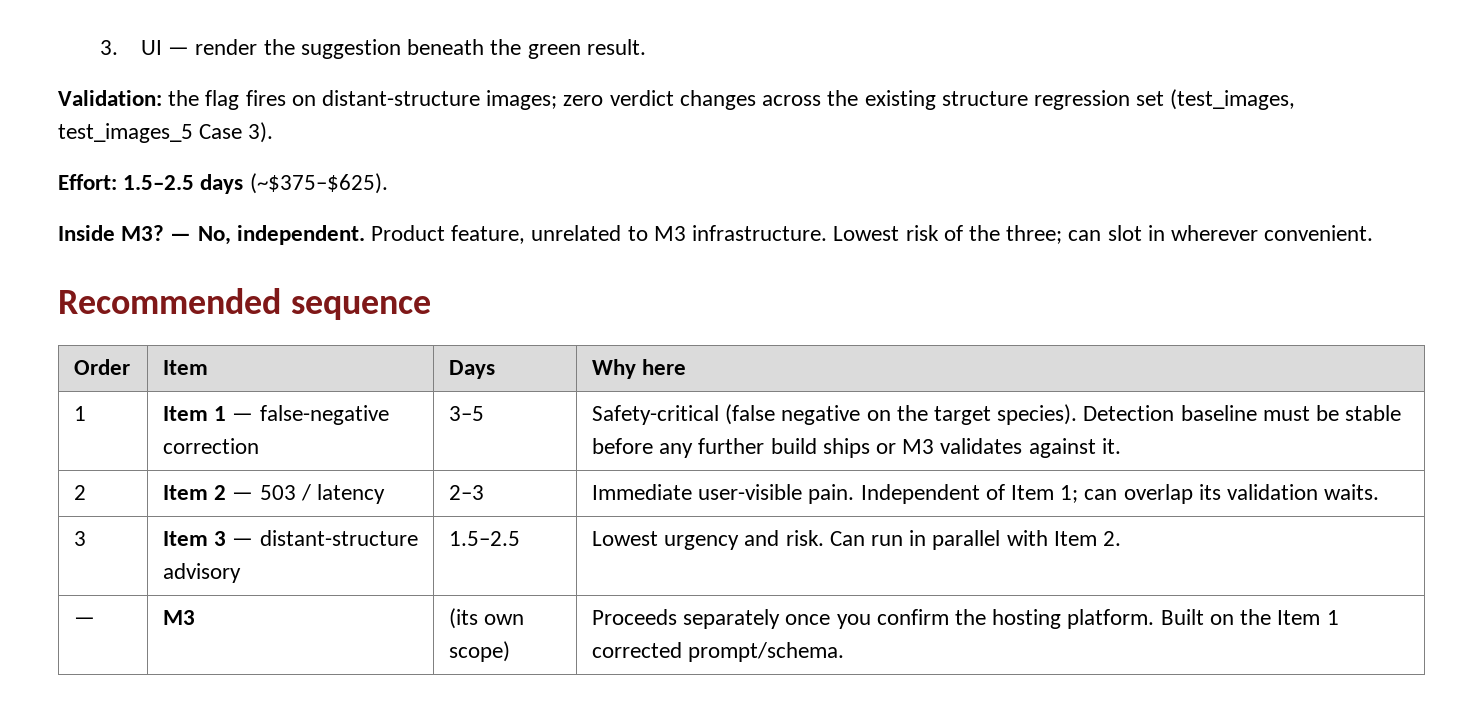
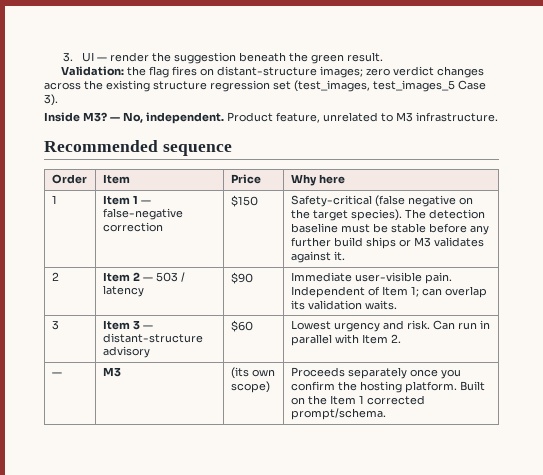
- Effort: 1.5–2.5 days (~$375–$625).
- Lowest risk of the three; can slot in wherever convenient.
- Order | Item | Days | Why here
+ Order | Item | Price | Why here
- 1 | Item 1 — false-negative correction | 3–5 | Safety-critical (false negative on the target species). Detection baseline must be stable before any further build ships or M3 validates against it.
+ 1 | Item 1 — false-negative correction | $150 | Safety-critical (false negative on the target species). The detection baseline must be stable before any further build ships or M3 validates against it.
- 2 | Item 2 — 503 / latency | 2–3 | Immediate user-visible pain. Independent of Item 1; can overlap its validation waits.
+ 2 | Item 2 — 503 / latency | $90 | Immediate user-visible pain. Independent of Item 1; can overlap its validation waits.
- 3 | Item 3 — distant-structure advisory | 1.5–2.5 | Lowest urgency and risk. Can run in parallel with Item 2.
+ 3 | Item 3 — distant-structure advisory | $60 | Lowest urgency and risk. Can run in parallel with Item 2.

